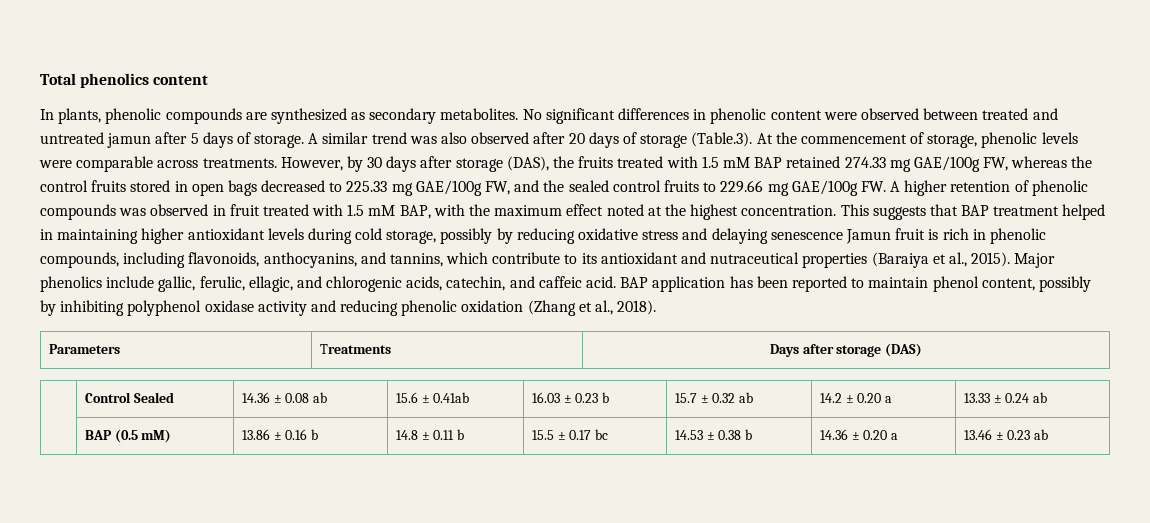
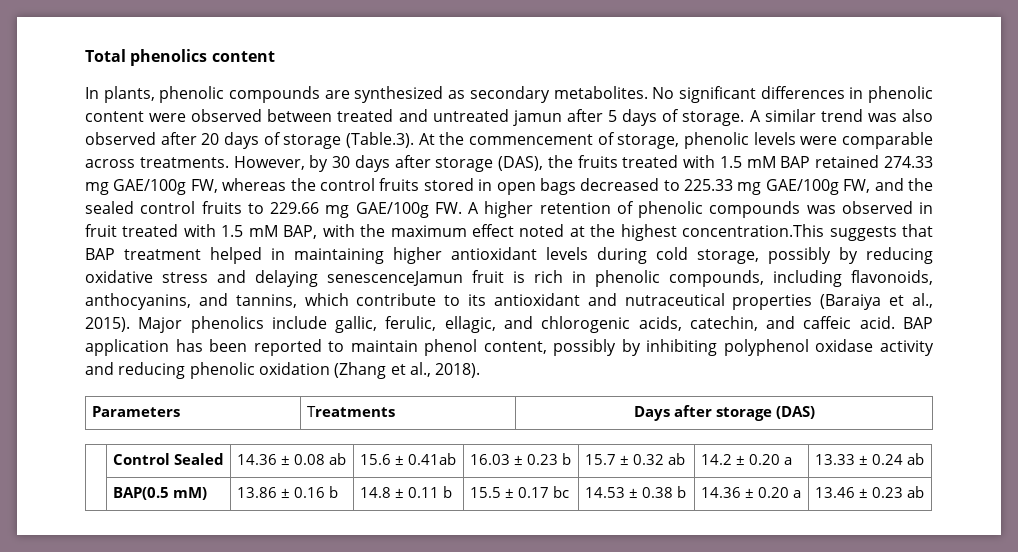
- However, by 30 days after storage (DAS), the fruits treated with 1.5 mM BAP retained 274.33 mg GAE/100g FW, whereas the control fruits stored in open bags decreased to 225.33 mg GAE/100g FW, and the sealed control fruits to 229.66 mg GAE/100g FW. A higher retention of phenolic compounds was observed in fruit treated with 1.5 mM BAP, with the maximum effect noted at the highest concentration. This suggests that BAP treatment helped in maintaining higher antioxidant levels during cold storage, possibly by reducing oxidative stress and delaying senescence Jamun fruit is rich in phenolic compounds, including flavonoids, anthocyanins, and tannins, which contribute to its antioxidant and nutraceutical properties (Baraiya et al., 2015).
+ However, by 30 days after storage (DAS), the fruits treated with 1.5 mM BAP retained 274.33 mg GAE/100g FW, whereas the control fruits stored in open bags decreased to 225.33 mg GAE/100g FW, and the sealed control fruits to 229.66 mg GAE/100g FW. A higher retention of phenolic compounds was observed in fruit treated with 1.5 mM BAP, with the maximum effect noted at the highest concentration.This suggests that BAP treatment helped in maintaining higher antioxidant levels during cold storage, possibly by reducing oxidative stress and delaying senescenceJamun fruit is rich in phenolic compounds, including flavonoids, anthocyanins, and tannins, which contribute to its antioxidant and nutraceutical properties (Baraiya et al., 2015).
- | BAP (0.5 mM) | 13.86 ± 0.16 b | 14.8 ± 0.11 b | 15.5 ± 0.17 bc | 14.53 ± 0.38 b | 14.36 ± 0.20 a | 13.46 ± 0.23 ab
+ | BAP(0.5 mM) | 13.86 ± 0.16 b | 14.8 ± 0.11 b | 15.5 ± 0.17 bc | 14.53 ± 0.38 b | 14.36 ± 0.20 a | 13.46 ± 0.23 ab

